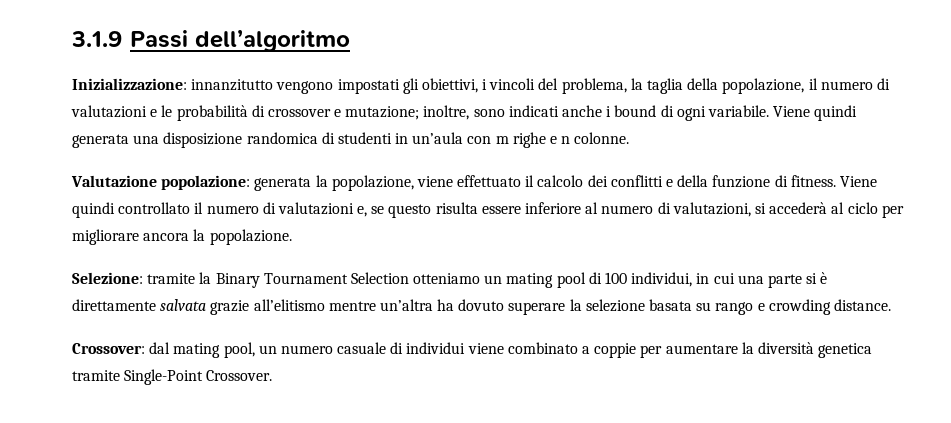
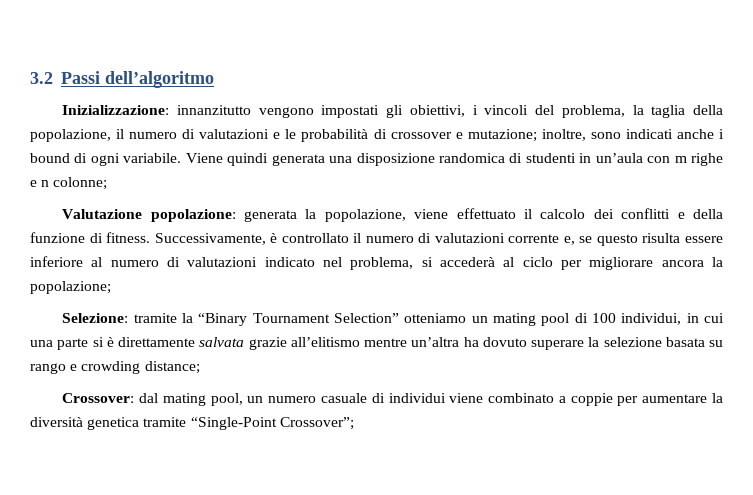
- 3.1.9 Passi dell’algoritmo
+ 3.2 Passi dell’algoritmo
- Viene quindi generata una disposizione randomica di studenti in un’aula con m righe e n colonne.
+ Viene quindi generata una disposizione randomica di studenti in un’aula con m righe e n colonne;
- Viene quindi controllato il numero di valutazioni e, se questo risulta essere inferiore al numero di valutazioni, si accederà al ciclo per migliorare ancora la popolazione.
+ Successivamente, è controllato il numero di valutazioni corrente e, se questo risulta essere inferiore al numero di valutazioni indicato nel problema, si accederà al ciclo per migliorare ancora la popolazione;
- Selezione: tramite la Binary Tournament Selection otteniamo un mating pool di 100 individui, in cui una parte si è direttamente salvata grazie all’elitismo mentre un’altra ha dovuto superare la selezione basata su rango e crowding distance.
+ Selezione: tramite la “Binary Tournament Selection” otteniamo un mating pool di 100 individui, in cui una parte si è direttamente salvata grazie all’elitismo mentre un’altra ha dovuto superare la selezione basata su rango e crowding distance;
- Crossover: dal mating pool, un numero casuale di individui viene combinato a coppie per aumentare la diversità genetica tramite Single-Point Crossover.
+ Crossover: dal mating pool, un numero casuale di individui viene combinato a coppie per aumentare la diversità genetica tramite “Single-Point Crossover”;

